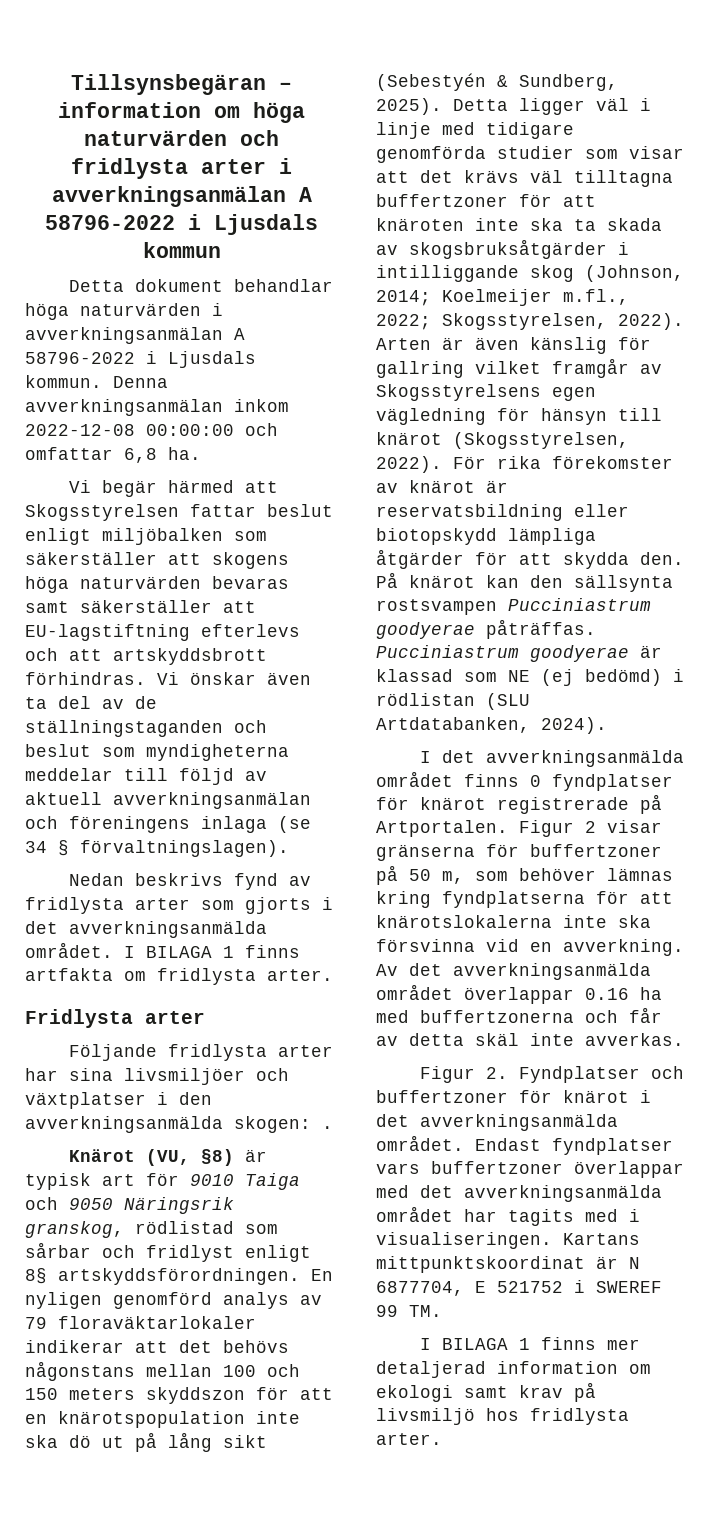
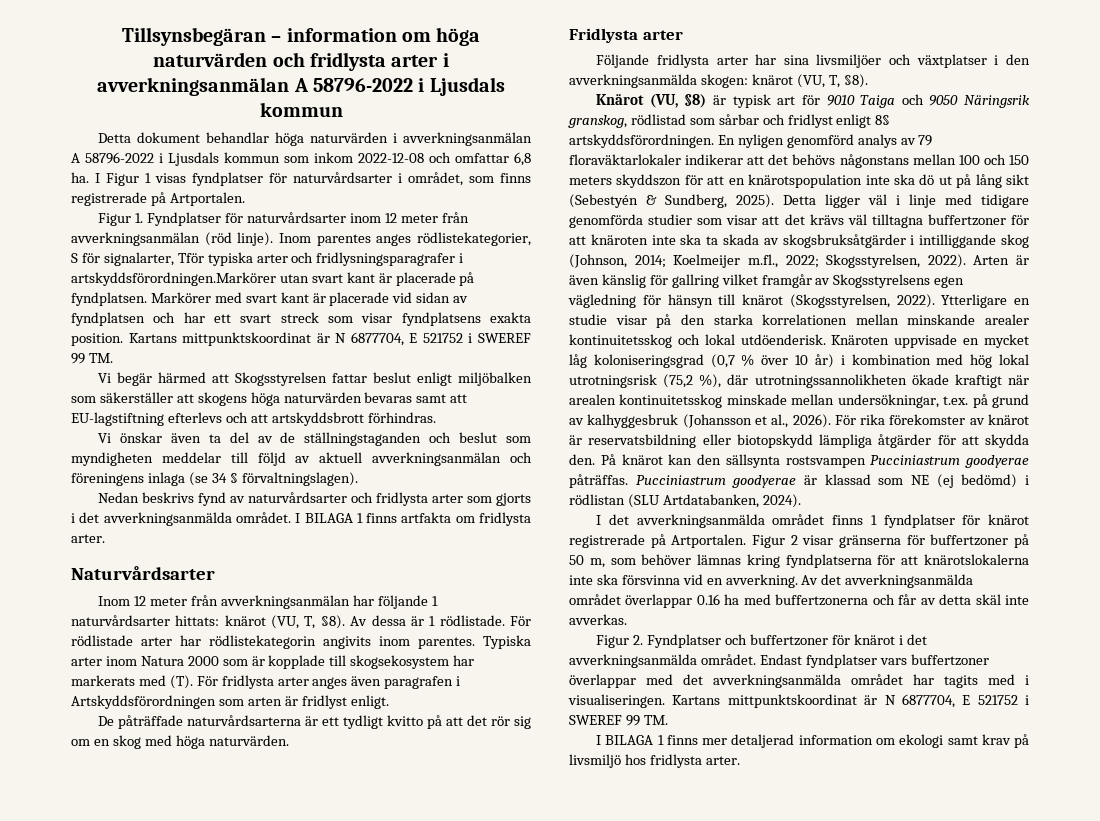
- Detta dokument behandlar höga naturvärden i avverkningsanmälan A 58796-2022 i Ljusdals kommun. Denna avverkningsanmälan inkom 2022-12-08 00:00:00 och omfattar 6,8 ha.
+ Detta dokument behandlar höga naturvärden i avverkningsanmälan A 58796-2022 i Ljusdals kommun som inkom 2022-12-08 och omfattar 6,8 ha. I Figur 1 visas fyndplatser för naturvårdsarter i området, som finns registrerade på Artportalen.
+ Figur 1. Fyndplatser för naturvårdsarter inom 12 meter från avverkningsanmälan (röd linje). Inom parentes anges rödlistekategorier, S för signalarter, Tför typiska arter och fridlysningsparagrafer i artskyddsförordningen.Markörer utan svart kant är placerade på fyndplatsen. Markörer med svart kant är placerade vid sidan av fyndplatsen och har ett svart streck som visar fyndplatsens exakta position. Kartans mittpunktskoordinat är N 6877704, E 521752 i SWEREF 99 TM.
- Vi begär härmed att Skogsstyrelsen fattar beslut enligt miljöbalken som säkerställer att skogens höga naturvärden bevaras samt säkerställer att EU-lagstiftning efterlevs och att artskyddsbrott förhindras. Vi önskar även ta del av de ställningstaganden och beslut som myndigheterna meddelar till följd av aktuell avverkningsanmälan och föreningens inlaga (se 34 § förvaltningslagen).
+ Vi begär härmed att Skogsstyrelsen fattar beslut enligt miljöbalken som säkerställer att skogens höga naturvärden bevaras samt att EU-lagstiftning efterlevs och att artskyddsbrott förhindras.
+ Vi önskar även ta del av de ställningstaganden och beslut som myndigheten meddelar till följd av aktuell avverkningsanmälan och föreningens inlaga (se 34 § förvaltningslagen).
- Nedan beskrivs fynd av fridlysta arter som gjorts i det avverkningsanmälda området.
+ Nedan beskrivs fynd av naturvårdsarter och fridlysta arter som gjorts i det avverkningsanmälda området.
+ Naturvårdsarter
+ Inom 12 meter från avverkningsanmälan har följande 1 naturvårdsarter hittats: knärot (VU, T, §8). Av dessa är 1 rödlistade. För rödlistade arter har rödlistekategorin angivits inom parentes. Typiska arter inom Natura 2000 som är kopplade till skogsekosystem har markerats med (T). För fridlysta arter anges även paragrafen i Artskyddsförordningen som arten är fridlyst enligt.
+ De påträffade naturvårdsarterna är ett tydligt kvitto på att det rör sig om en skog med höga naturvärden.
- Följande fridlysta arter har sina livsmiljöer och växtplatser i den avverkningsanmälda skogen: .
+ Följande fridlysta arter har sina livsmiljöer och växtplatser i den avverkningsanmälda skogen: knärot (VU, T, §8).
+ Ytterligare en studie visar på den starka korrelationen mellan minskande arealer kontinuitetsskog och lokal utdöenderisk. Knäroten uppvisade en mycket låg koloniseringsgrad (0,7 % över 10 år) i kombination med hög lokal utrotningsrisk (75,2 %), där utrotningssannolikheten ökade kraftigt när arealen kontinuitetsskog minskade mellan undersökningar, t.ex. på grund av kalhyggesbruk (Johansson et al., 2026).
- I det avverkningsanmälda området finns 0 fyndplatser för knärot registrerade på Artportalen.
+ I det avverkningsanmälda området finns 1 fyndplatser för knärot registrerade på Artportalen.

